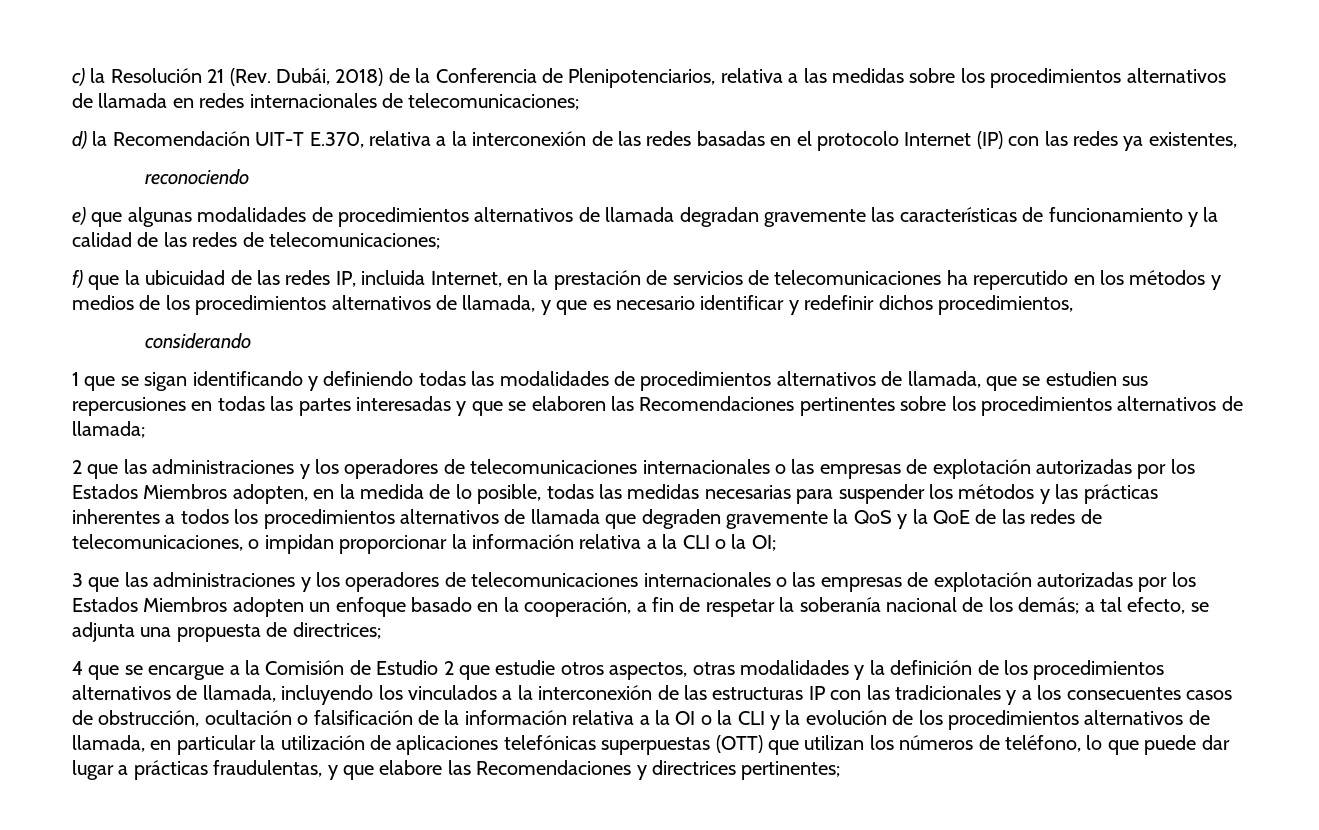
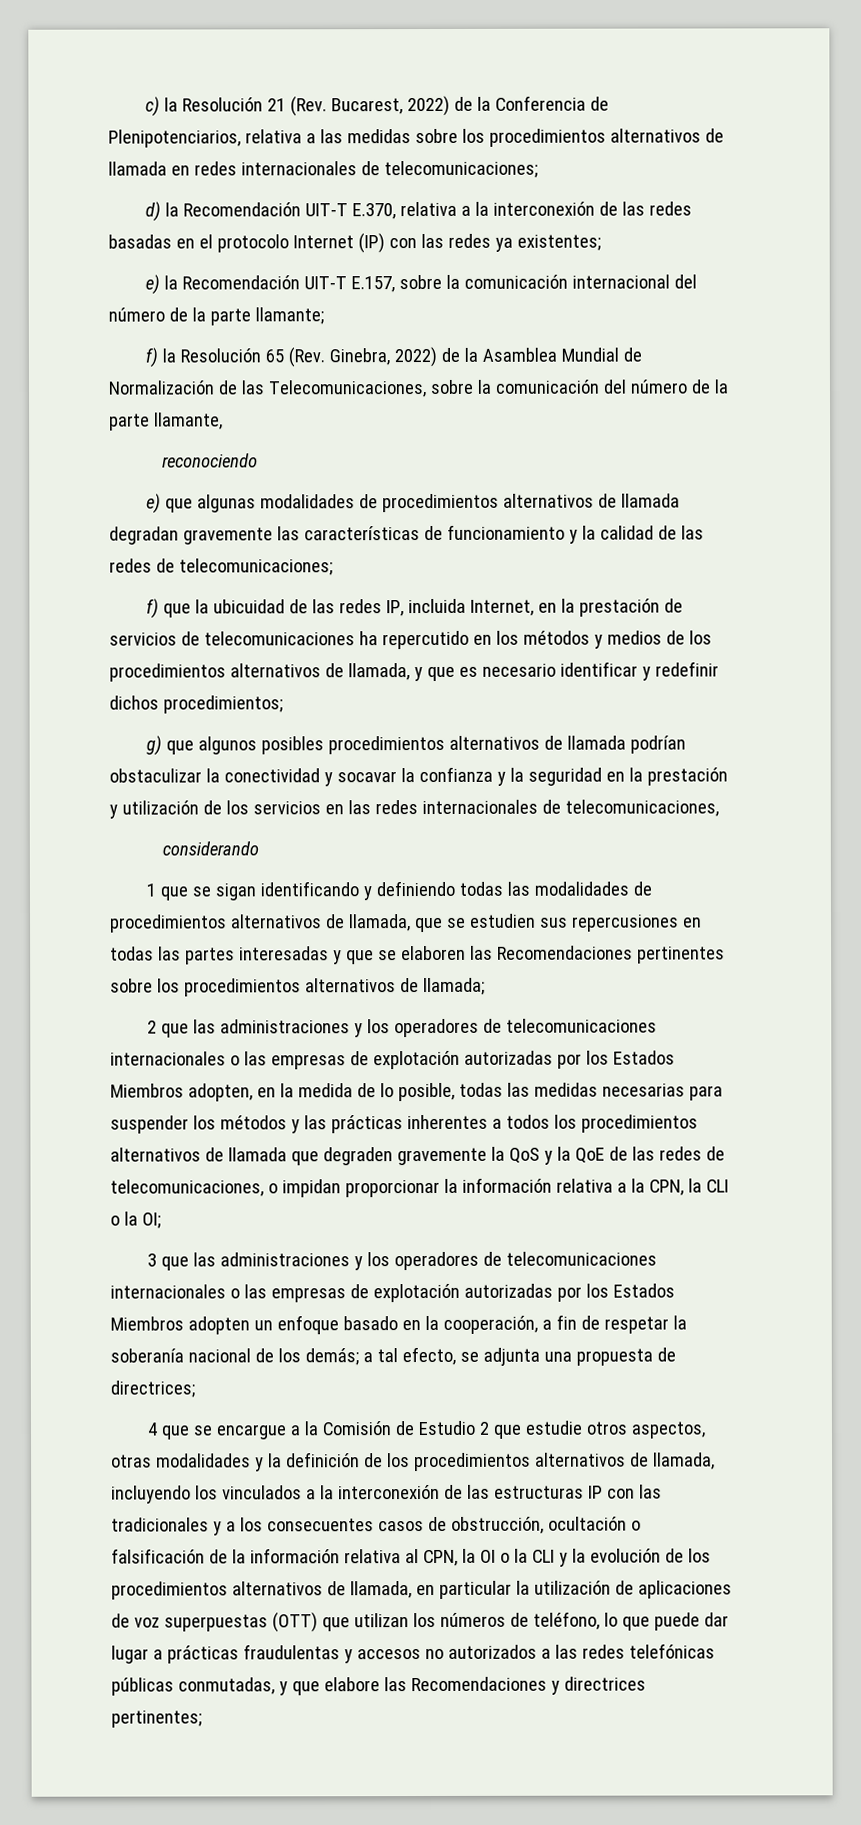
- c) la Resolución 21 (Rev. Dubái, 2018) de la Conferencia de Plenipotenciarios, relativa a las medidas sobre los procedimientos alternativos de llamada en redes internacionales de telecomunicaciones;
+ c) la Resolución 21 (Rev. Bucarest, 2022) de la Conferencia de Plenipotenciarios, relativa a las medidas sobre los procedimientos alternativos de llamada en redes internacionales de telecomunicaciones;
- d) la Recomendación UIT-T E.370, relativa a la interconexión de las redes basadas en el protocolo Internet (IP) con las redes ya existentes,
+ d) la Recomendación UIT-T E.370, relativa a la interconexión de las redes basadas en el protocolo Internet (IP) con las redes ya existentes;
+ e) la Recomendación UIT-T E.157, sobre la comunicación internacional del número de la parte llamante;
+ f) la Resolución 65 (Rev. Ginebra, 2022) de la Asamblea Mundial de Normalización de las Telecomunicaciones, sobre la comunicación del número de la parte llamante,
- f) que la ubicuidad de las redes IP, incluida Internet, en la prestación de servicios de telecomunicaciones ha repercutido en los métodos y medios de los procedimientos alternativos de llamada, y que es necesario identificar y redefinir dichos procedimientos,
+ f) que la ubicuidad de las redes IP, incluida Internet, en la prestación de servicios de telecomunicaciones ha repercutido en los métodos y medios de los procedimientos alternativos de llamada, y que es necesario identificar y redefinir dichos procedimientos;
+ g) que algunos posibles procedimientos alternativos de llamada podrían obstaculizar la conectividad y socavar la confianza y la seguridad en la prestación y utilización de los servicios en las redes internacionales de telecomunicaciones,
- 2 que las administraciones y los operadores de telecomunicaciones internacionales o las empresas de explotación autorizadas por los Estados Miembros adopten, en la medida de lo posible, todas las medidas necesarias para suspender los métodos y las prácticas inherentes a todos los procedimientos alternativos de llamada que degraden gravemente la QoS y la QoE de las redes de telecomunicaciones, o impidan proporcionar la información relativa a la CLI o la OI;
+ 2 que las administraciones y los operadores de telecomunicaciones internacionales o las empresas de explotación autorizadas por los Estados Miembros adopten, en la medida de lo posible, todas las medidas necesarias para suspender los métodos y las prácticas inherentes a todos los procedimientos alternativos de llamada que degraden gravemente la QoS y la QoE de las redes de telecomunicaciones, o impidan proporcionar la información relativa a la CPN, la CLI o la OI;
- 4 que se encargue a la Comisión de Estudio 2 que estudie otros aspectos, otras modalidades y la definición de los procedimientos alternativos de llamada, incluyendo los vinculados a la interconexión de las estructuras IP con las tradicionales y a los consecuentes casos de obstrucción, ocultación o falsificación de la información relativa a la OI o la CLI y la evolución de los procedimientos alternativos de llamada, en particular la utilización de aplicaciones telefónicas superpuestas (OTT) que utilizan los números de teléfono, lo que puede dar lugar a prácticas fraudulentas, y que elabore las Recomendaciones y directrices pertinentes;
+ 4 que se encargue a la Comisión de Estudio 2 que estudie otros aspectos, otras modalidades y la definición de los procedimientos alternativos de llamada, incluyendo los vinculados a la interconexión de las estructuras IP con las tradicionales y a los consecuentes casos de obstrucción, ocultación o falsificación de la información relativa al CPN, la OI o la CLI y la evolución de los procedimientos alternativos de llamada, en particular la utilización de aplicaciones de voz superpuestas (OTT) que utilizan los números de teléfono, lo que puede dar lugar a prácticas fraudulentas y accesos no autorizados a las redes telefónicas públicas conmutadas, y que elabore las Recomendaciones y directrices pertinentes;

